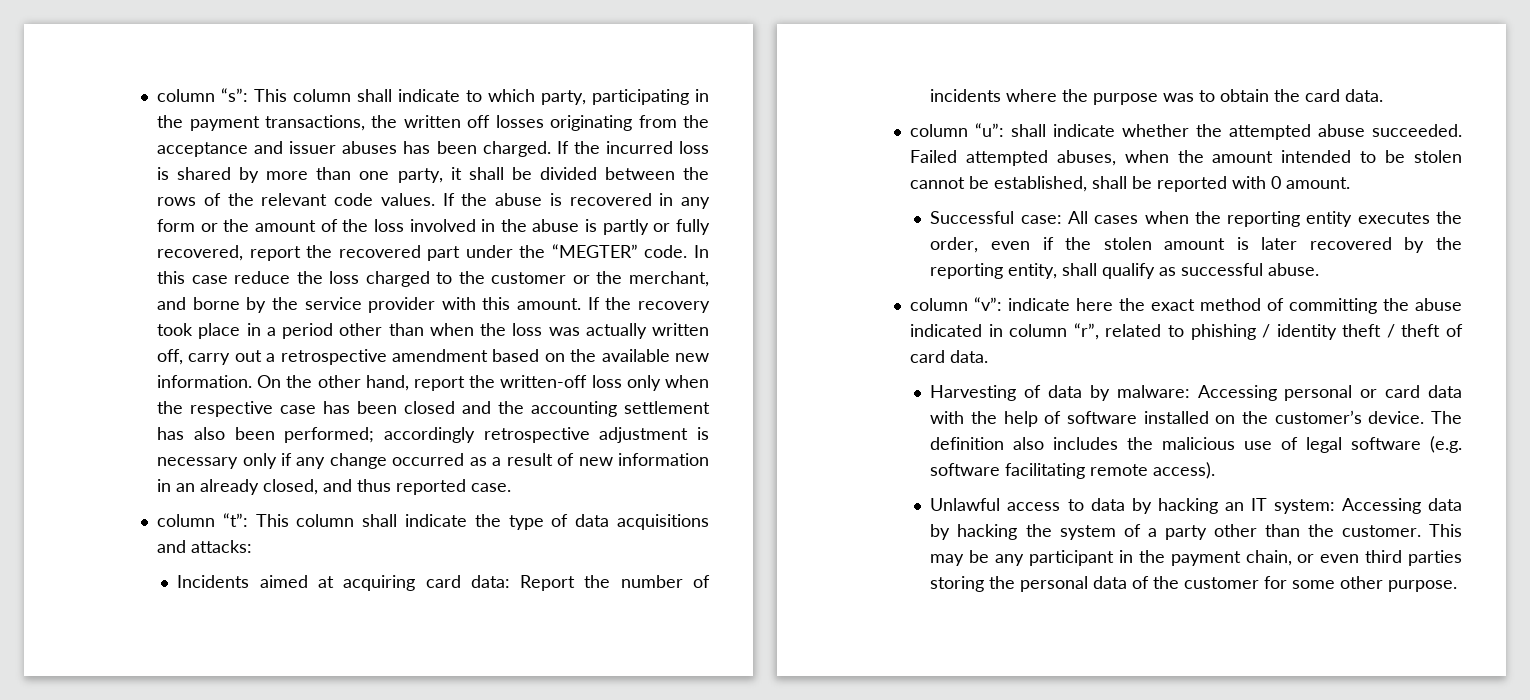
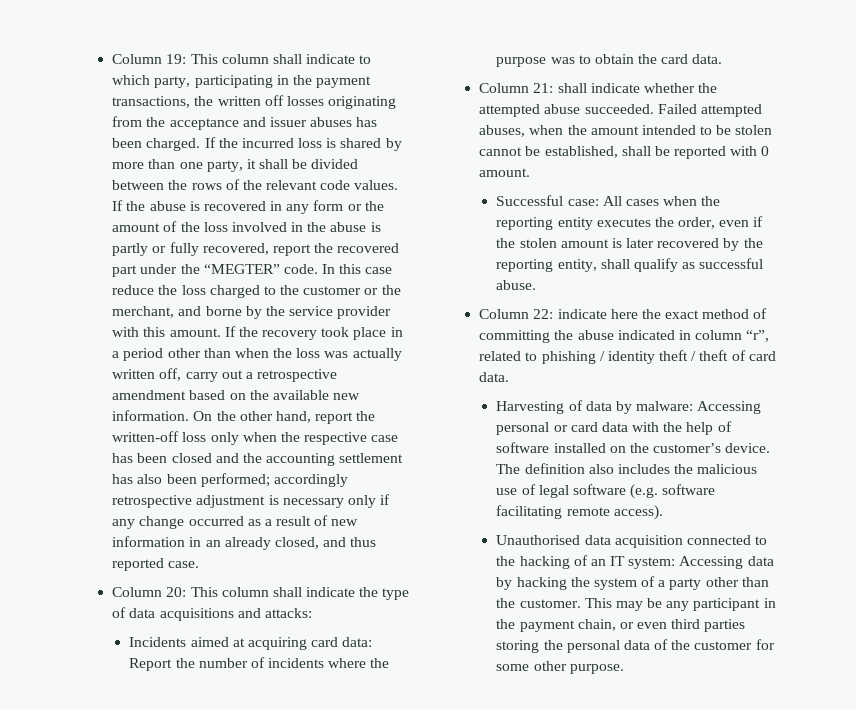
- column “s”: This column shall indicate to which party, participating in the payment transactions, the written off losses originating from the acceptance and issuer abuses has been charged.
+ Column 19: This column shall indicate to which party, participating in the payment transactions, the written off losses originating from the acceptance and issuer abuses has been charged.
- column “t”: This column shall indicate the type of data acquisitions and attacks:
+ Column 20: This column shall indicate the type of data acquisitions and attacks:
- column “u”: shall indicate whether the attempted abuse succeeded.
+ Column 21: shall indicate whether the attempted abuse succeeded.
- column “v”: indicate here the exact method of committing the abuse indicated in column “r”, related to phishing / identity theft / theft of card data.
+ Column 22: indicate here the exact method of committing the abuse indicated in column “r”, related to phishing / identity theft / theft of card data.
- Unlawful access to data by hacking an IT system: Accessing data by hacking the system of a party other than the customer.
+ Unauthorised data acquisition connected to the hacking of an IT system: Accessing data by hacking the system of a party other than the customer.

